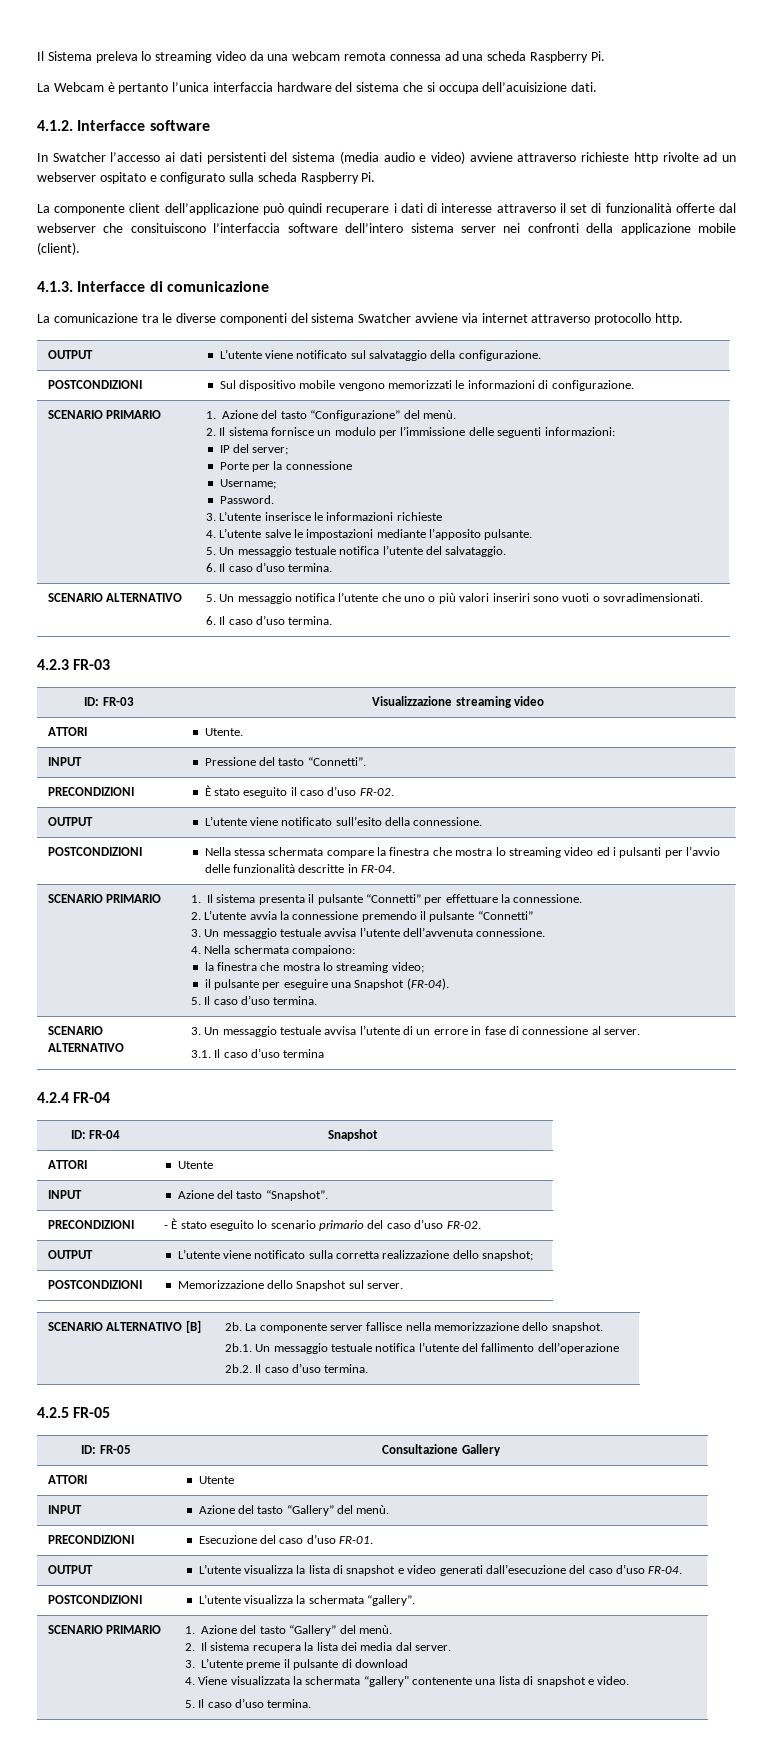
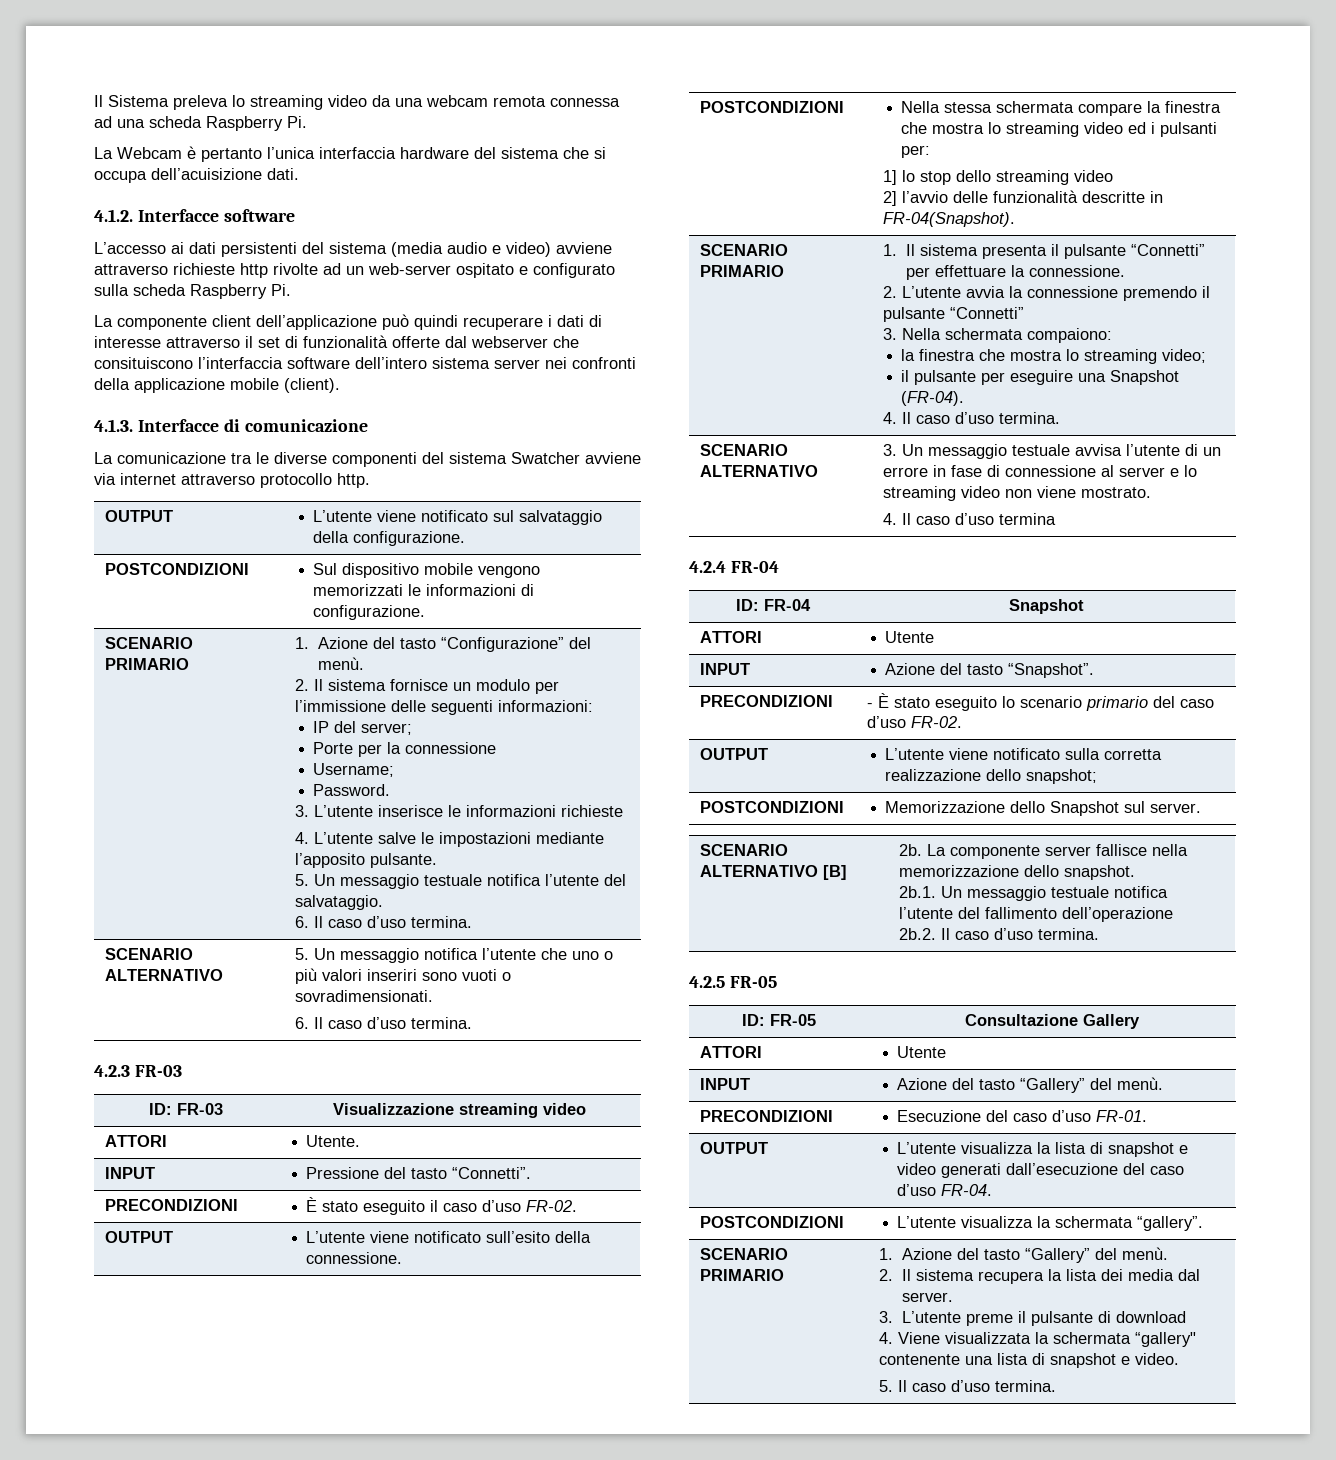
- In Swatcher l’accesso ai dati persistenti del sistema (media audio e video) avviene attraverso richieste http rivolte ad un webserver ospitato e configurato sulla scheda Raspberry Pi.
+ L’accesso ai dati persistenti del sistema (media audio e video) avviene attraverso richieste http rivolte ad un web-server ospitato e configurato sulla scheda Raspberry Pi.
- POSTCONDIZIONI | Nella stessa schermata compare la finestra che mostra lo streaming video ed i pulsanti per l’avvio delle funzionalità descritte in FR-04.
+ POSTCONDIZIONI | Nella stessa schermata compare la finestra che mostra lo streaming video ed i pulsanti per:
+ 1] lo stop dello streaming video
+ 2] l’avvio delle funzionalità descritte in FR-04(Snapshot).
- 3. Un messaggio testuale avvisa l’utente dell’avvenuta connessione.
- 4. Nella schermata compaiono:
+ 3. Nella schermata compaiono:
  il pulsante per eseguire una Snapshot (FR-04).
- 5. Il caso d’uso termina.
+ 4. Il caso d’uso termina.
- SCENARIO ALTERNATIVO | 3. Un messaggio testuale avvisa l’utente di un errore in fase di connessione al server.
- 3.1. Il caso d’uso termina
+ SCENARIO ALTERNATIVO | 3. Un messaggio testuale avvisa l’utente di un errore in fase di connessione al server e lo streaming video non viene mostrato.
+ 4. Il caso d’uso termina

